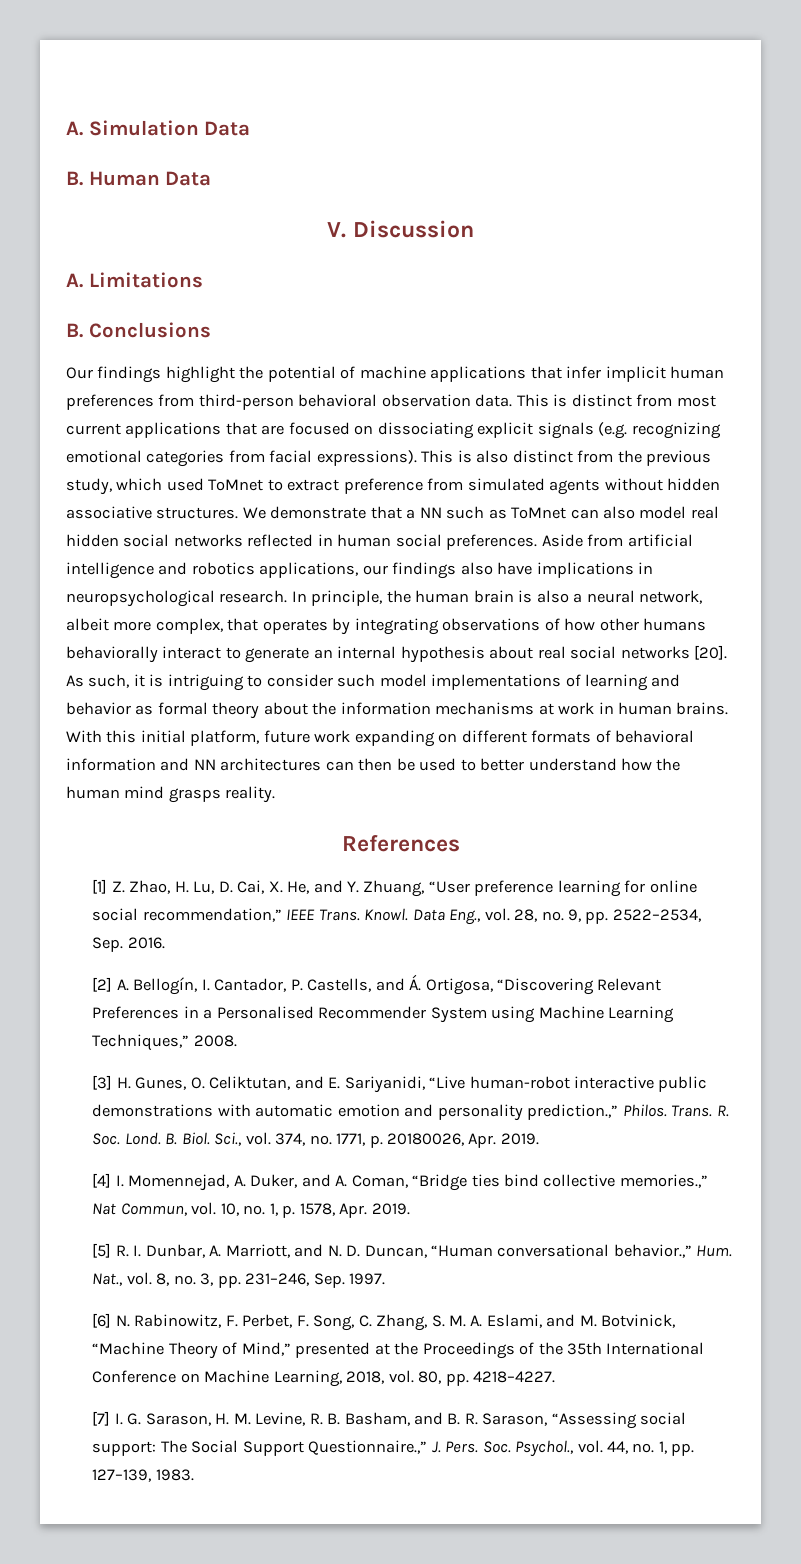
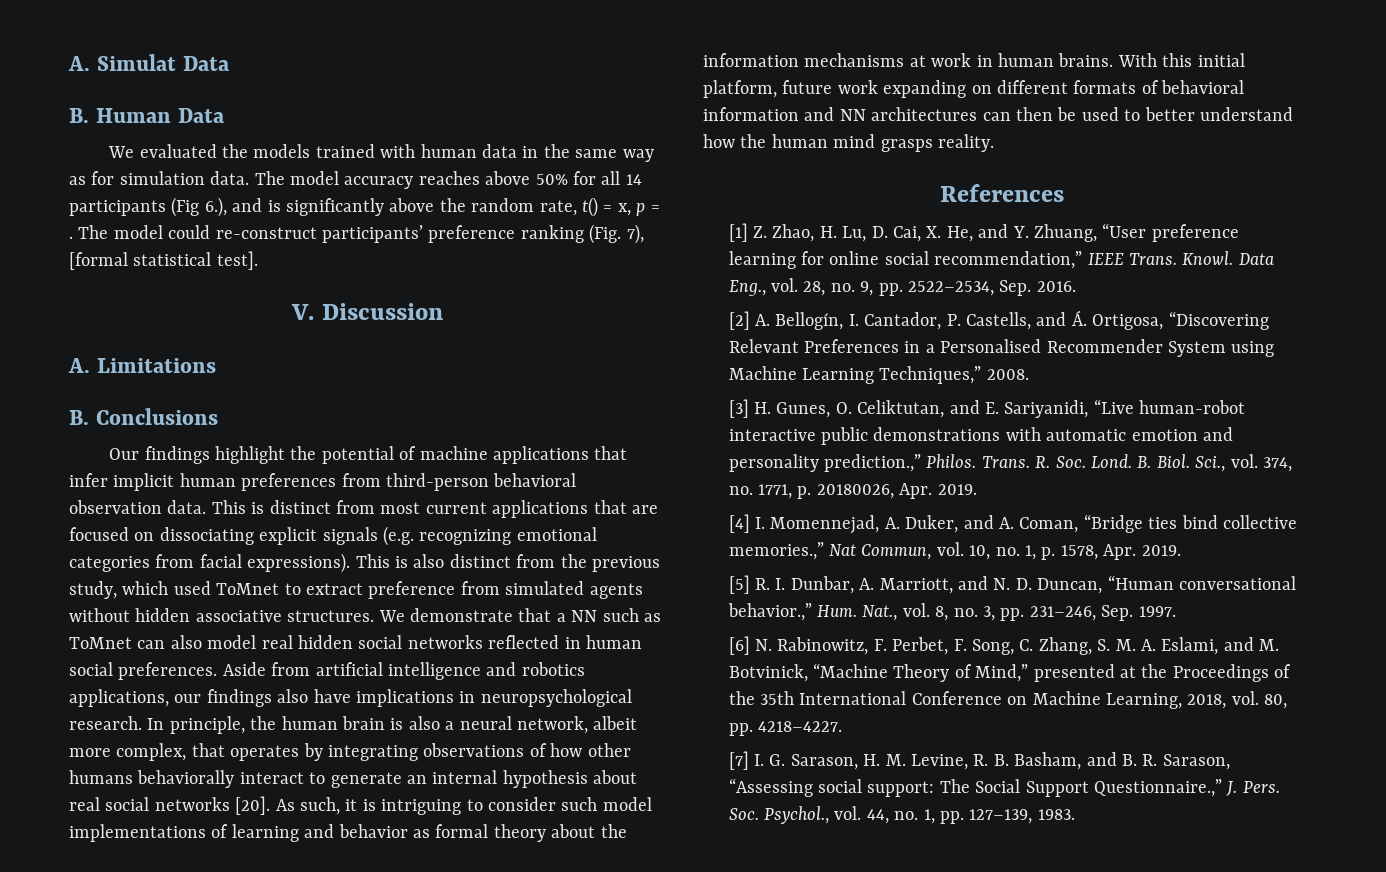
- A. Simulation Data
+ A. Simulat Data
+ We evaluated the models trained with human data in the same way as for simulation data. The model accuracy reaches above 50% for all 14 participants (Fig 6.), and is significantly above the random rate, t() = x, p = . The model could re-construct participants’ preference ranking (Fig. 7), [formal statistical test].

